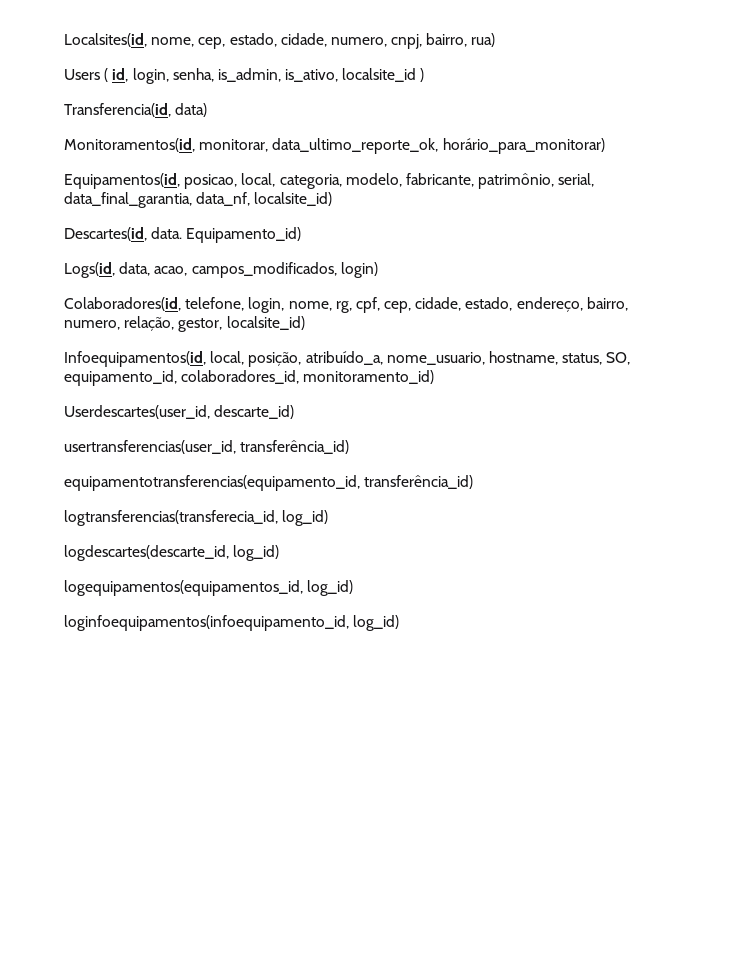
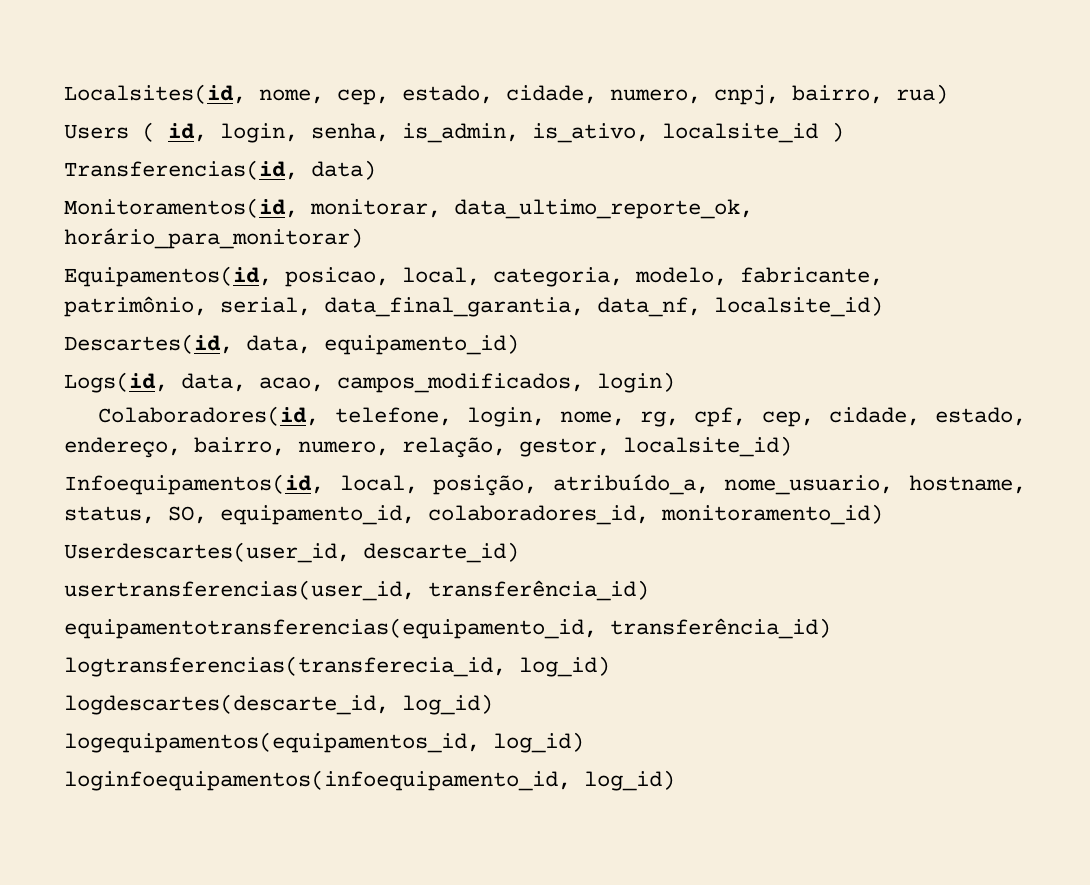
- Transferencia(id, data)
+ Transferencias(id, data)
- Descartes(id, data. Equipamento_id)
+ Descartes(id, data, equipamento_id)

